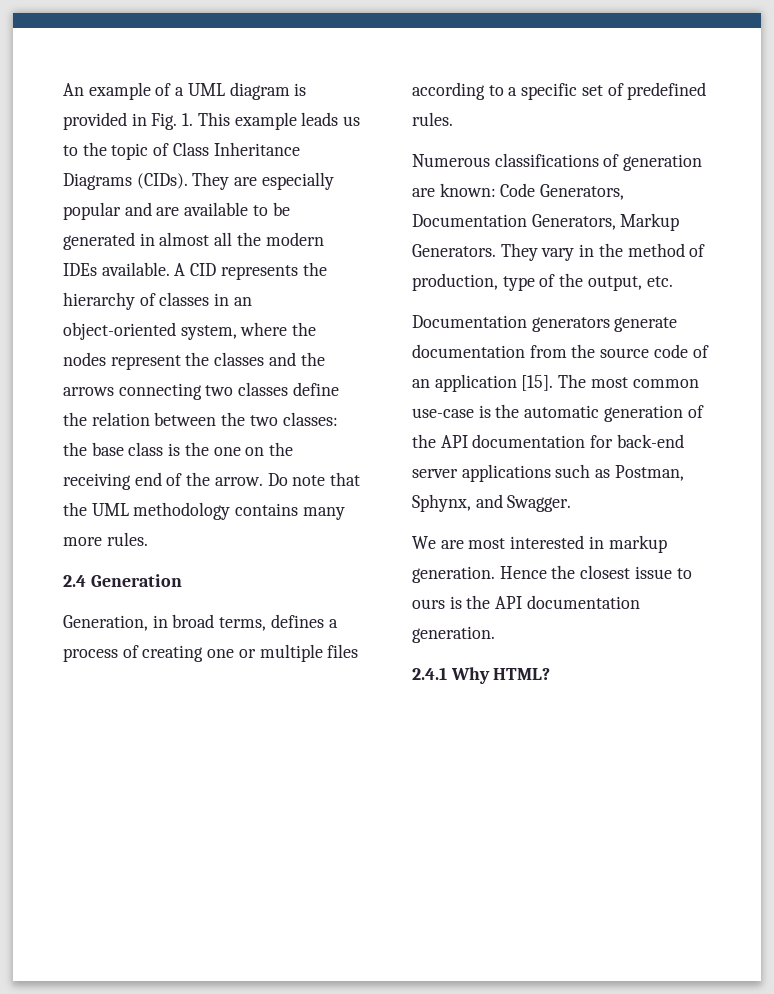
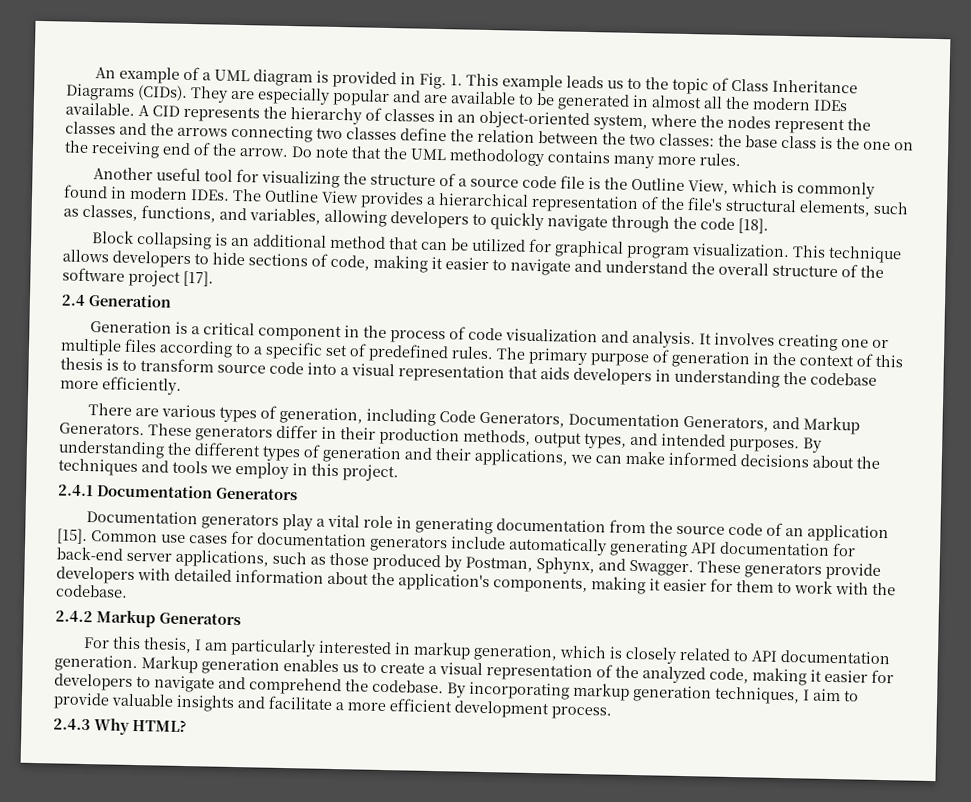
+ Another useful tool for visualizing the structure of a source code file is the Outline View, which is commonly found in modern IDEs. The Outline View provides a hierarchical representation of the file's structural elements, such as classes, functions, and variables, allowing developers to quickly navigate through the code [18].
+ Block collapsing is an additional method that can be utilized for graphical program visualization. This technique allows developers to hide sections of code, making it easier to navigate and understand the overall structure of the software project [17].
  2.4 Generation
- Generation, in broad terms, defines a process of creating one or multiple files according to a specific set of predefined rules.
- Numerous classifications of generation are known: Code Generators, Documentation Generators, Markup Generators.
+ Generation is a critical component in the process of code visualization and analysis. It involves creating one or multiple files according to a specific set of predefined rules. The primary purpose of generation in the context of this thesis is to transform source code into a visual representation that aids developers in understanding the codebase more efficiently.
+ There are various types of generation, including Code Generators, Documentation Generators, and Markup Generators.
- They vary in the method of production, type of the output, etc.
- Documentation generators generate documentation from the source code of an application [15].
+ These generators differ in their production methods, output types, and intended purposes. By understanding the different types of generation and their applications, we can make informed decisions about the techniques and tools we employ in this project.
+ 2.4.1 Documentation Generators
+ Documentation generators play a vital role in generating documentation from the source code of an application [15].
- The most common use-case is the automatic generation of the API documentation for back-end server applications such as Postman, Sphynx, and Swagger.
- We are most interested in markup generation. Hence the closest issue to ours is the API documentation generation.
- 2.4.1 Why HTML?
+ Common use cases for documentation generators include automatically generating API documentation for back-end server applications, such as those produced by Postman, Sphynx, and Swagger. These generators provide developers with detailed information about the application's components, making it easier for them to work with the codebase.
+ 2.4.2 Markup Generators
+ For this thesis, I am particularly interested in markup generation, which is closely related to API documentation generation. Markup generation enables us to create a visual representation of the analyzed code, making it easier for developers to navigate and comprehend the codebase. By incorporating markup generation techniques, I aim to provide valuable insights and facilitate a more efficient development process.
+ 2.4.3 Why HTML?

